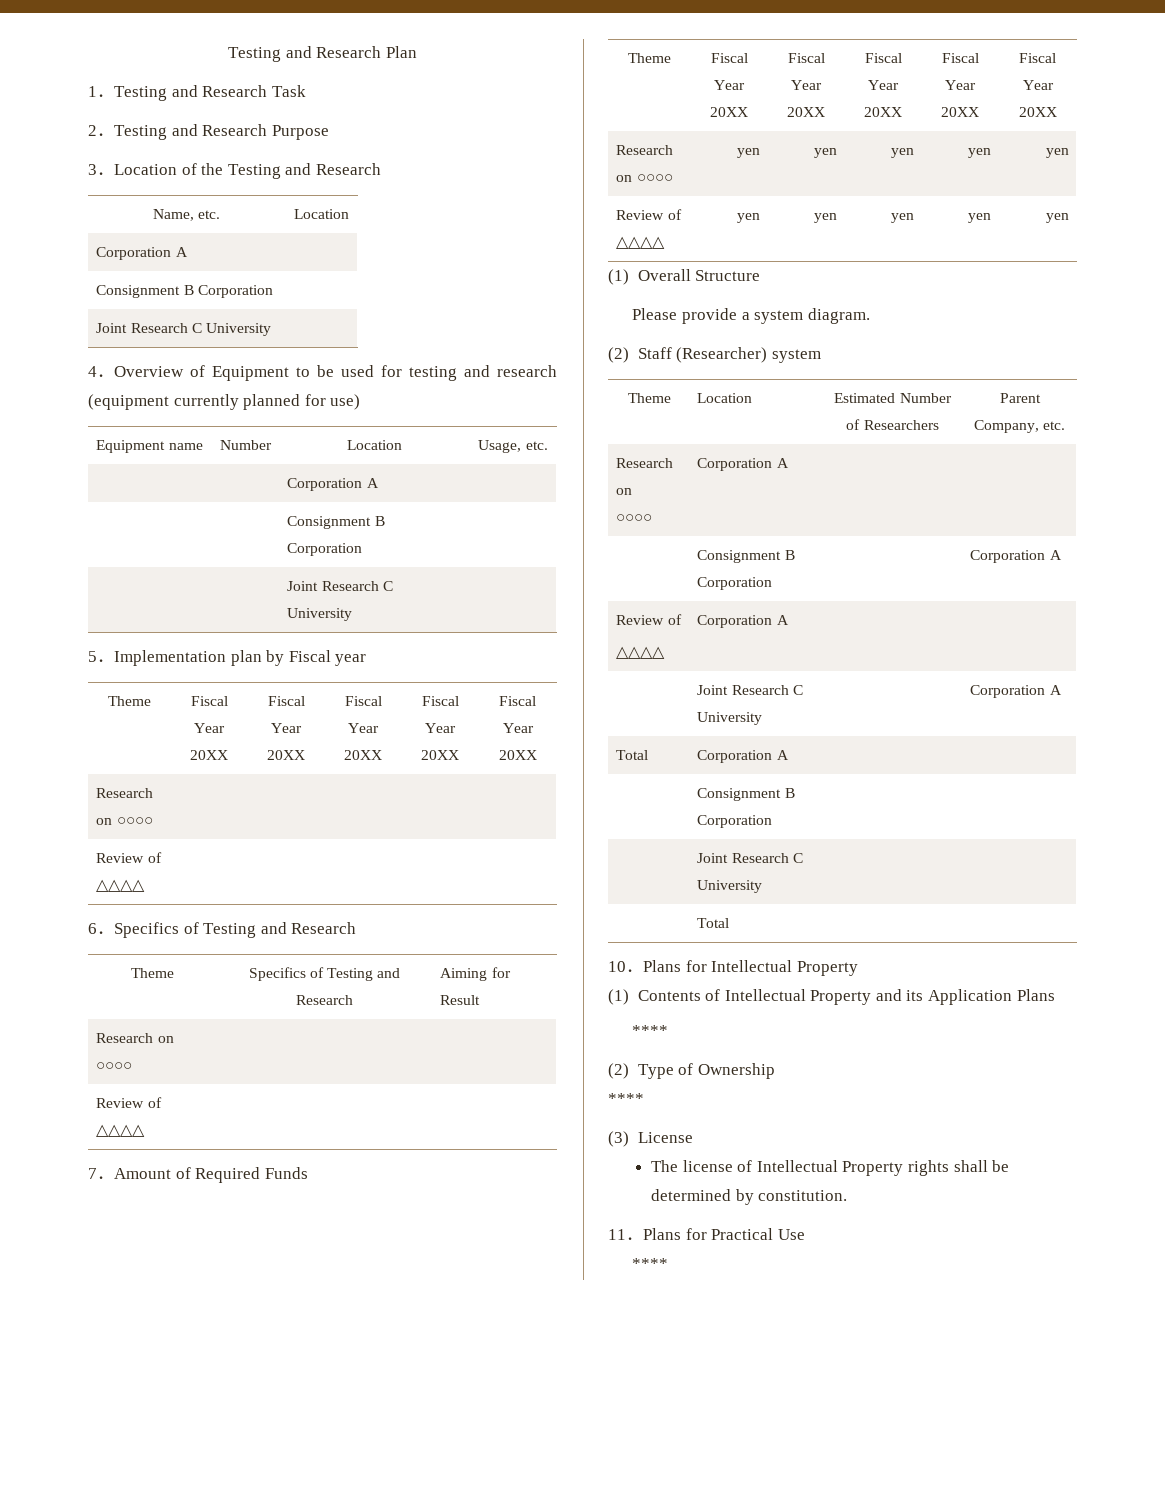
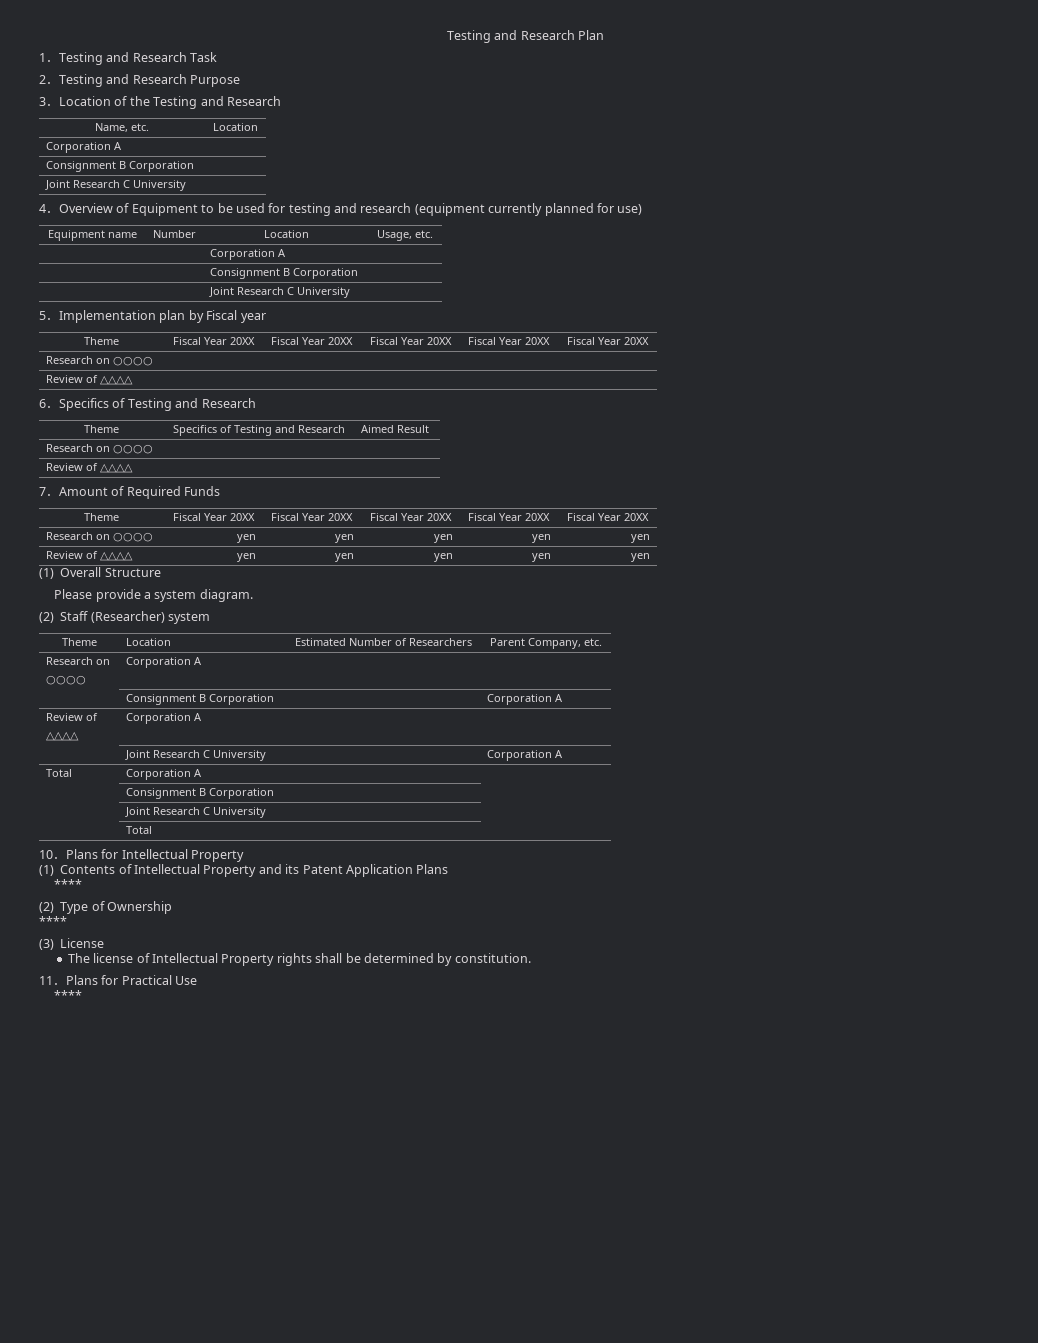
- Theme | Specifics of Testing and Research | Aiming for Result
+ Theme | Specifics of Testing and Research | Aimed Result
- (1) Contents of Intellectual Property and its Application Plans
+ (1) Contents of Intellectual Property and its Patent Application Plans

